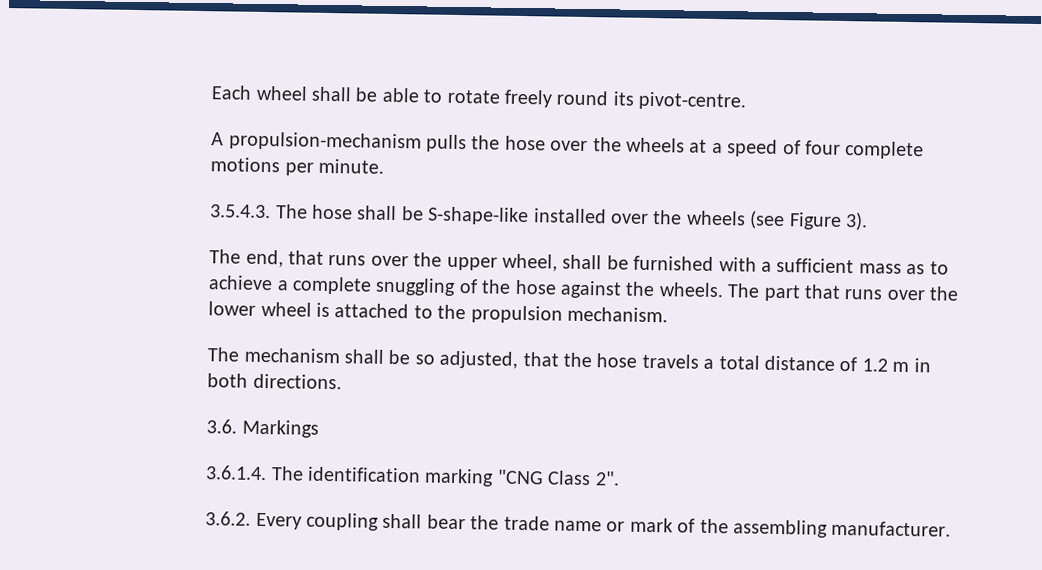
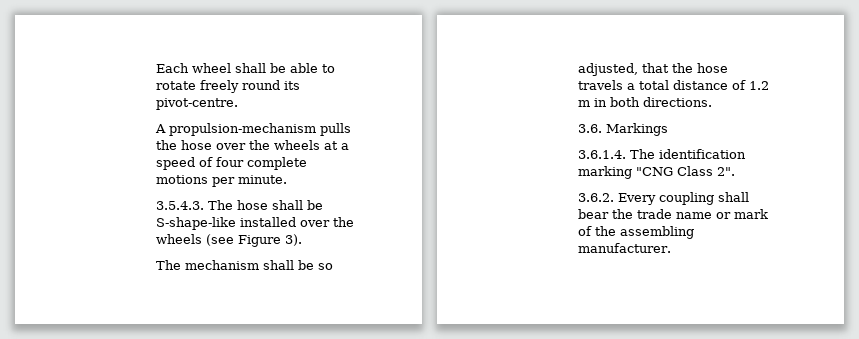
- The end, that runs over the upper wheel, shall be furnished with a sufficient mass as to achieve a complete snuggling of the hose against the wheels. The part that runs over the lower wheel is attached to the propulsion mechanism.

